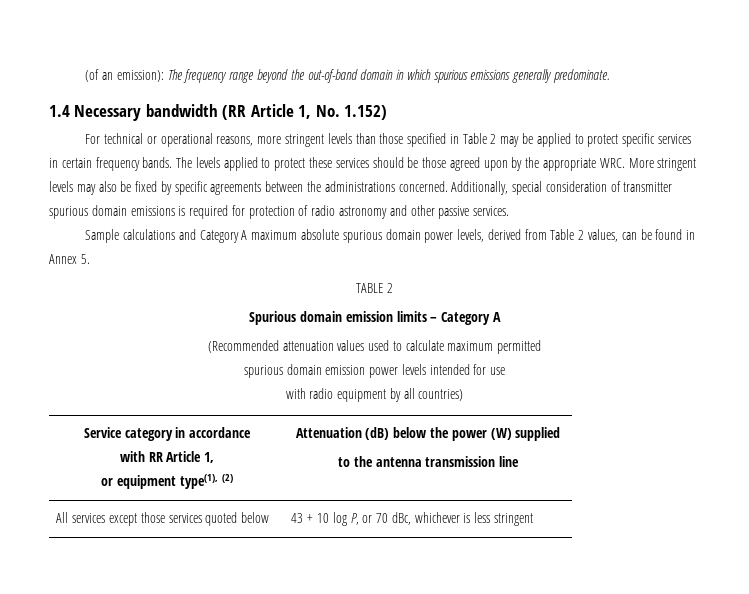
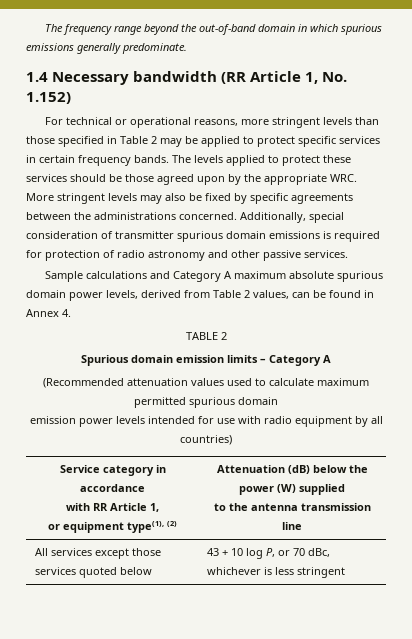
- (of an emission): The frequency range beyond the out-of-band domain in which spurious emissions generally predominate.
+ The frequency range beyond the out-of-band domain in which spurious emissions generally predominate.
- Sample calculations and Category A maximum absolute spurious domain power levels, derived from Table 2 values, can be found in Annex 5.
+ Sample calculations and Category A maximum absolute spurious domain power levels, derived from Table 2 values, can be found in Annex 4.
- (Recommended attenuation values used to calculate maximum permitted
- spurious domain emission power levels intended for use
- with radio equipment by all countries)
+ (Recommended attenuation values used to calculate maximum permitted spurious domain
+ emission power levels intended for use with radio equipment by all countries)

